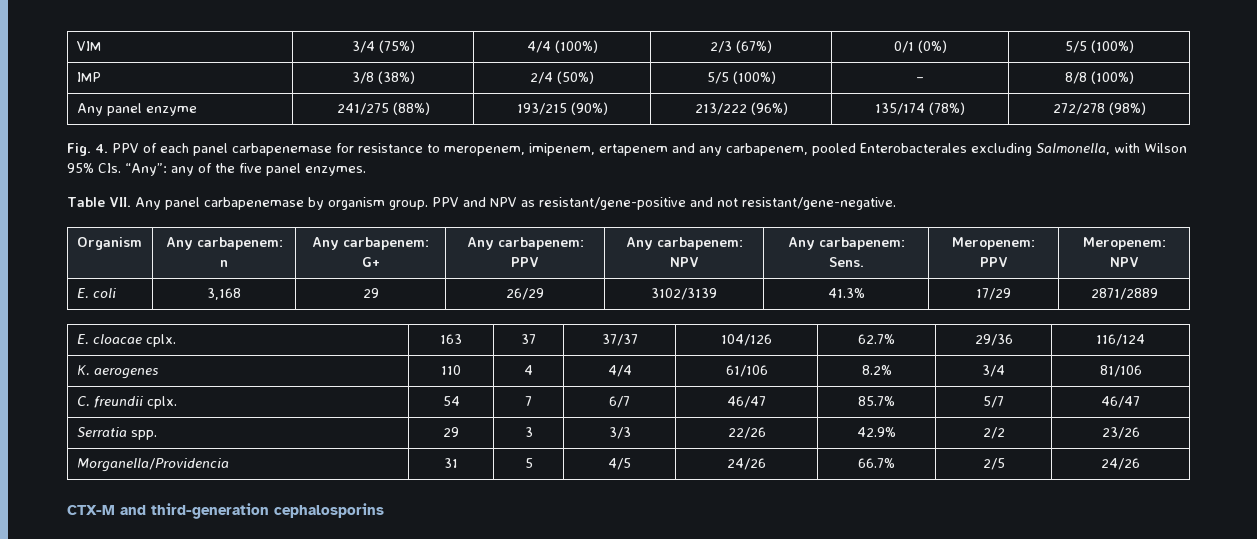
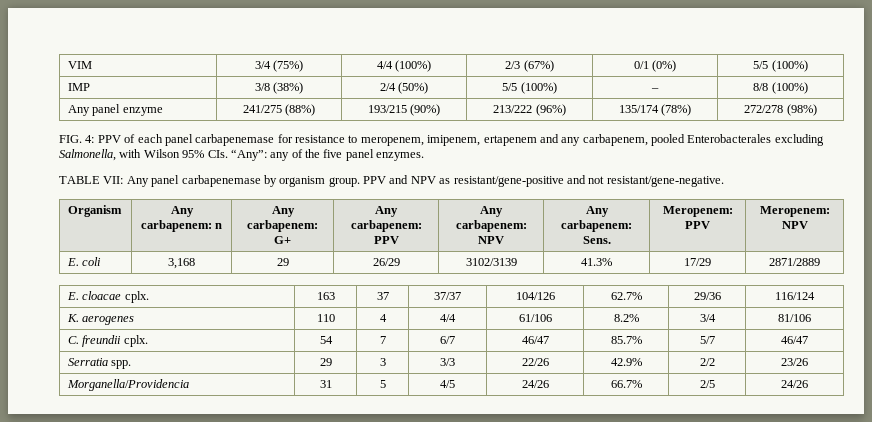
- Fig. 4. PPV of each panel carbapenemase for resistance to meropenem, imipenem, ertapenem and any carbapenem, pooled Enterobacterales excluding Salmonella, with Wilson 95% CIs. “Any”: any of the five panel enzymes.
+ FIG. 4: PPV of each panel carbapenemase for resistance to meropenem, imipenem, ertapenem and any carbapenem, pooled Enterobacterales excluding Salmonella, with Wilson 95% CIs. “Any”: any of the five panel enzymes.
- Table VII. Any panel carbapenemase by organism group.
+ TABLE VII: Any panel carbapenemase by organism group.
- CTX-M and third-generation cephalosporins

